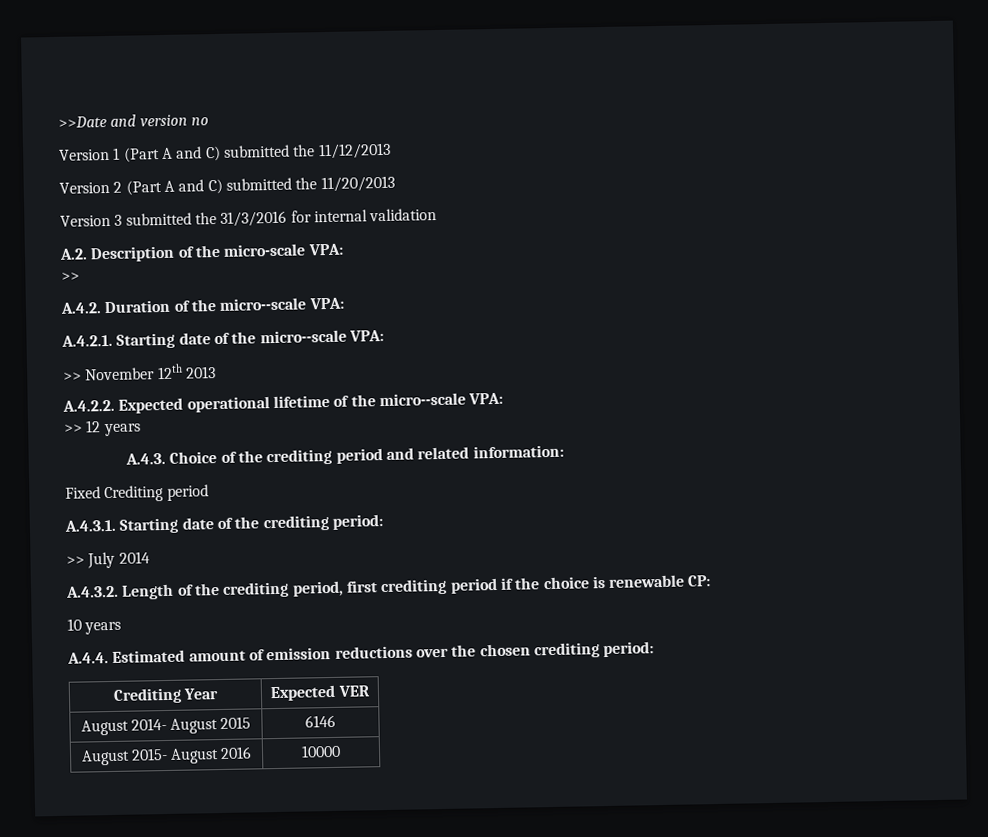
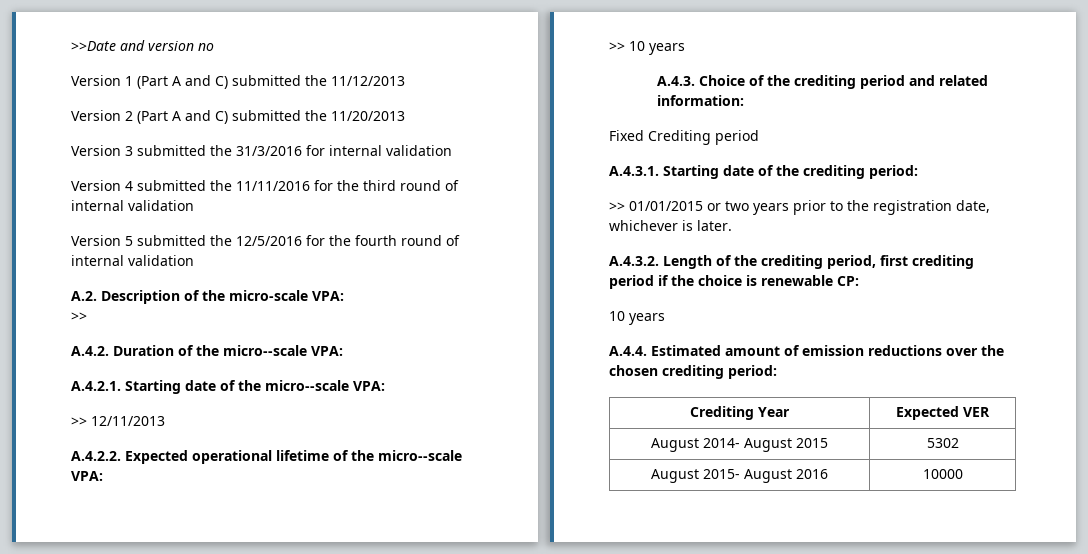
+ Version 4 submitted the 11/11/2016 for the third round of internal validation
+ Version 5 submitted the 12/5/2016 for the fourth round of internal validation
- >> November 12th 2013
+ >> 12/11/2013
- >> 12 years
+ >> 10 years
- >> July 2014
+ >> 01/01/2015 or two years prior to the registration date, whichever is later.
- August 2014- August 2015 | 6146
+ August 2014- August 2015 | 5302

